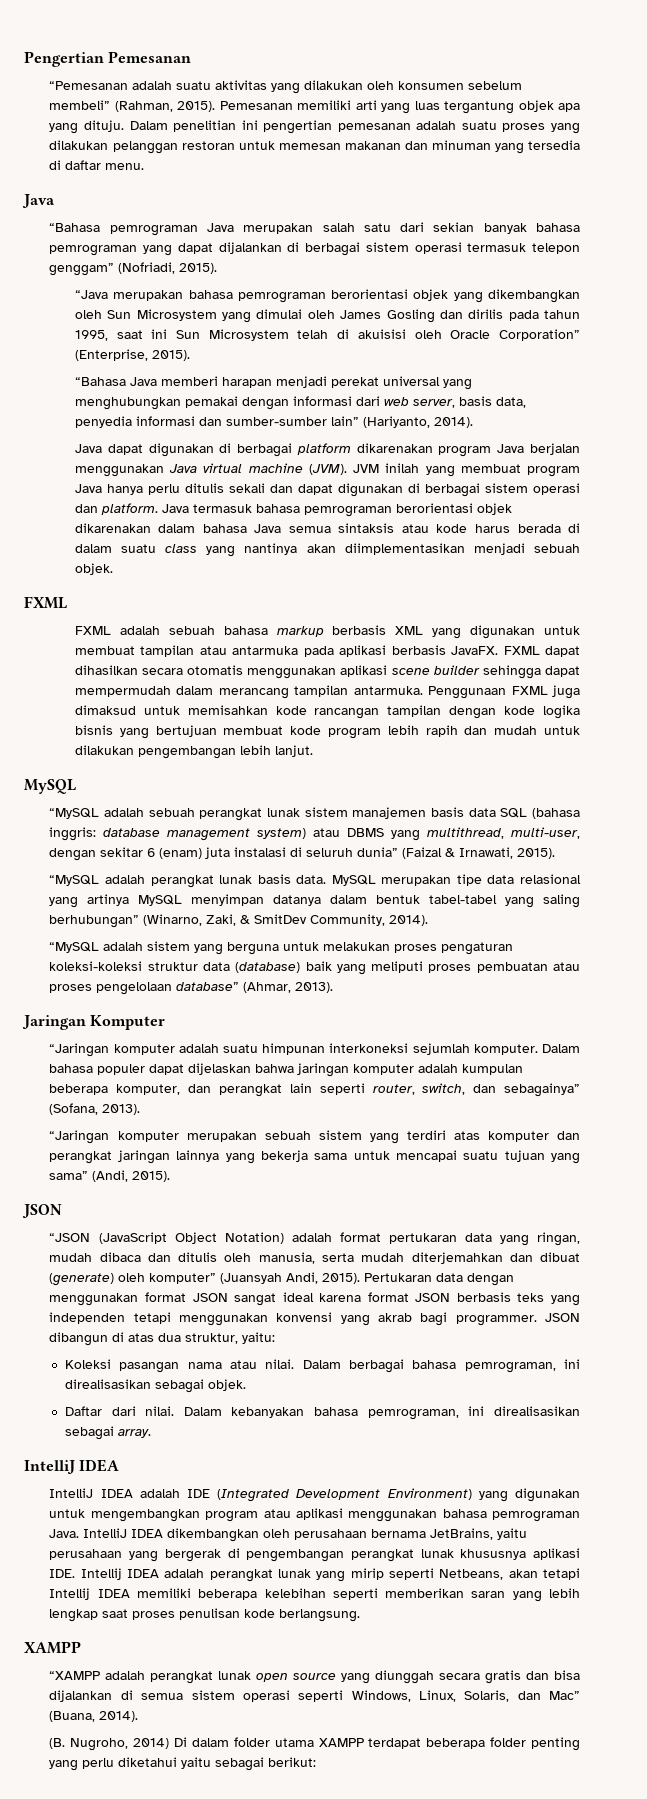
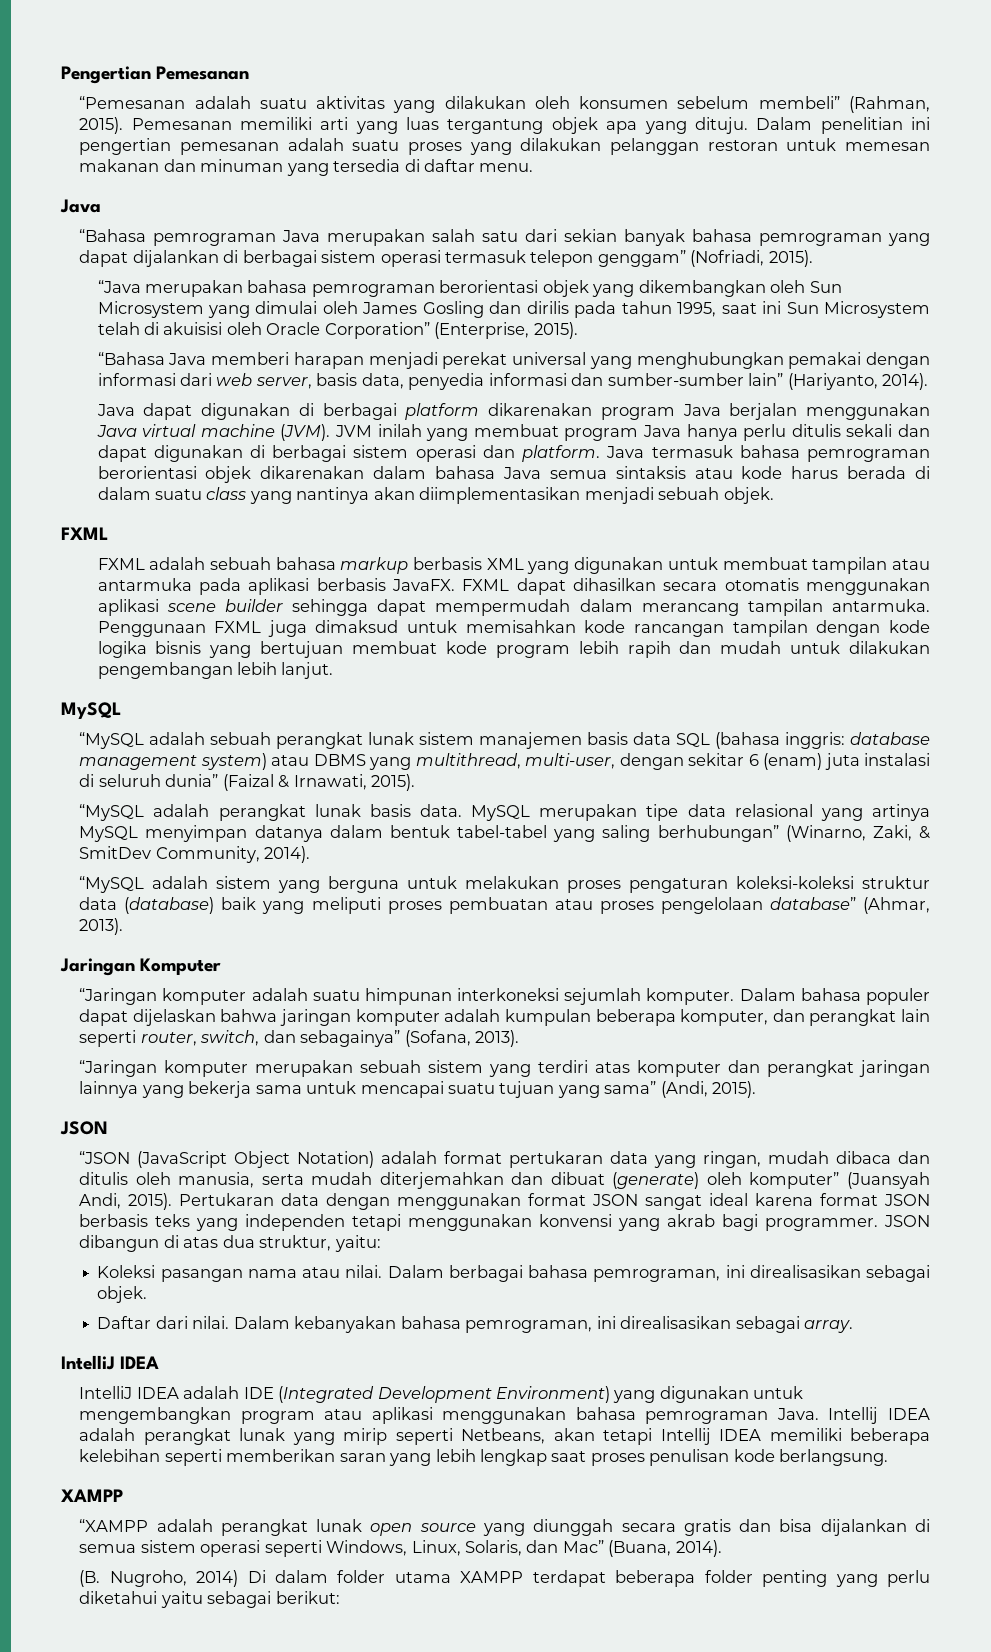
- IntelliJ IDEA dikembangkan oleh perusahaan bernama JetBrains, yaitu perusahaan yang bergerak di pengembangan perangkat lunak khususnya aplikasi IDE. Intellij IDEA adalah perangkat lunak yang mirip seperti Netbeans, akan tetapi Intellij IDEA memiliki beberapa kelebihan seperti memberikan saran yang lebih lengkap saat proses penulisan kode berlangsung.
+ Intellij IDEA adalah perangkat lunak yang mirip seperti Netbeans, akan tetapi Intellij IDEA memiliki beberapa kelebihan seperti memberikan saran yang lebih lengkap saat proses penulisan kode berlangsung.

